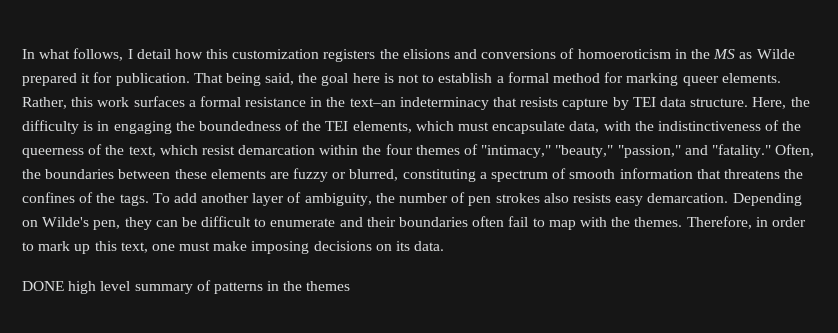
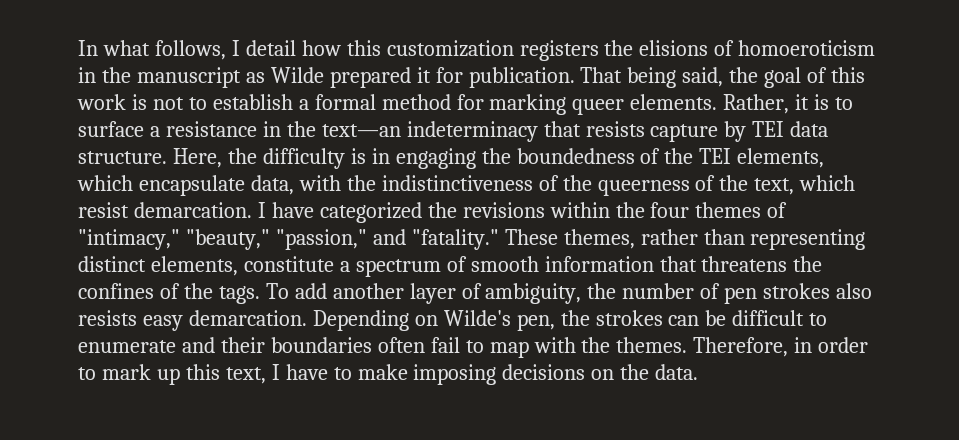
- In what follows, I detail how this customization registers the elisions and conversions of homoeroticism in the MS as Wilde prepared it for publication.
+ In what follows, I detail how this customization registers the elisions of homoeroticism in the manuscript as Wilde prepared it for publication.
- That being said, the goal here is not to establish a formal method for marking queer elements.
+ That being said, the goal of this work is not to establish a formal method for marking queer elements.
- Rather, this work surfaces a formal resistance in the text–an indeterminacy that resists capture by TEI data structure.
+ Rather, it is to surface a resistance in the text—an indeterminacy that resists capture by TEI data structure.
- Here, the difficulty is in engaging the boundedness of the TEI elements, which must encapsulate data, with the indistinctiveness of the queerness of the text, which resist demarcation within the four themes of "intimacy," "beauty," "passion," and "fatality."
+ Here, the difficulty is in engaging the boundedness of the TEI elements, which encapsulate data, with the indistinctiveness of the queerness of the text, which resist demarcation. I have categorized the revisions within the four themes of "intimacy," "beauty," "passion," and "fatality."
- Often, the boundaries between these elements are fuzzy or blurred, constituting a spectrum of smooth information that threatens the confines of the tags.
+ These themes, rather than representing distinct elements, constitute a spectrum of smooth information that threatens the confines of the tags.
- Depending on Wilde's pen, they can be difficult to enumerate and their boundaries often fail to map with the themes.
+ Depending on Wilde's pen, the strokes can be difficult to enumerate and their boundaries often fail to map with the themes.
- Therefore, in order to mark up this text, one must make imposing decisions on its data.
+ Therefore, in order to mark up this text, I have to make imposing decisions on the data.
- DONE high level summary of patterns in the themes

